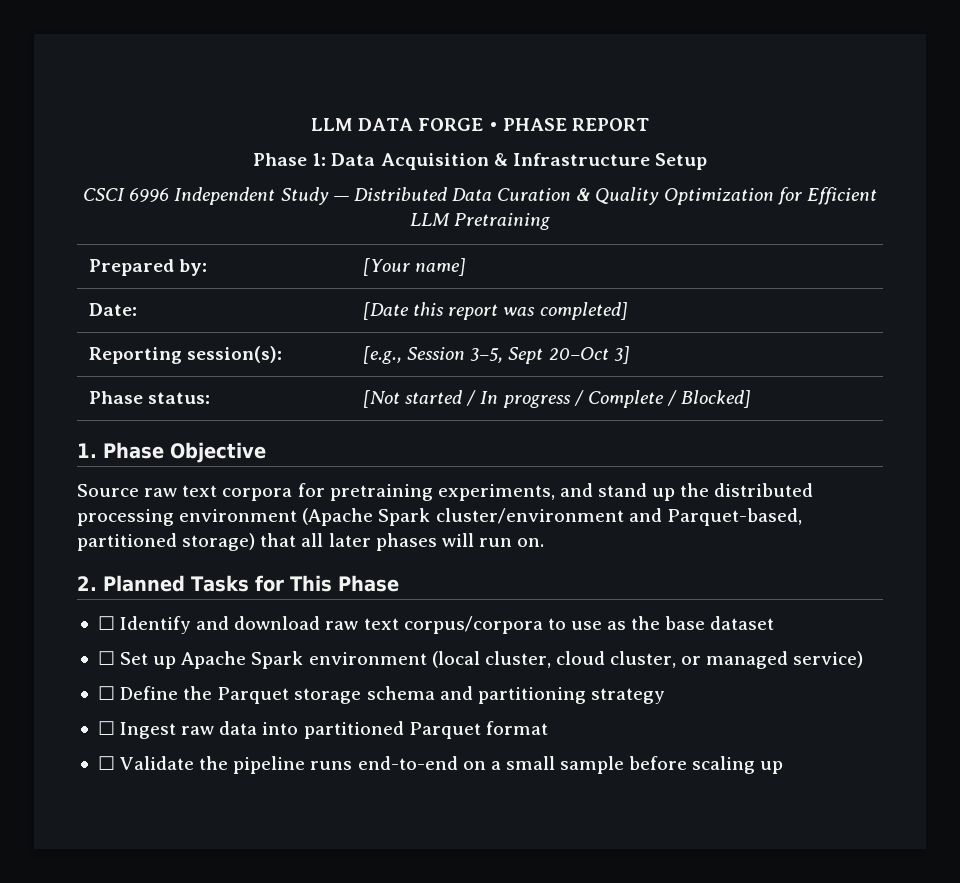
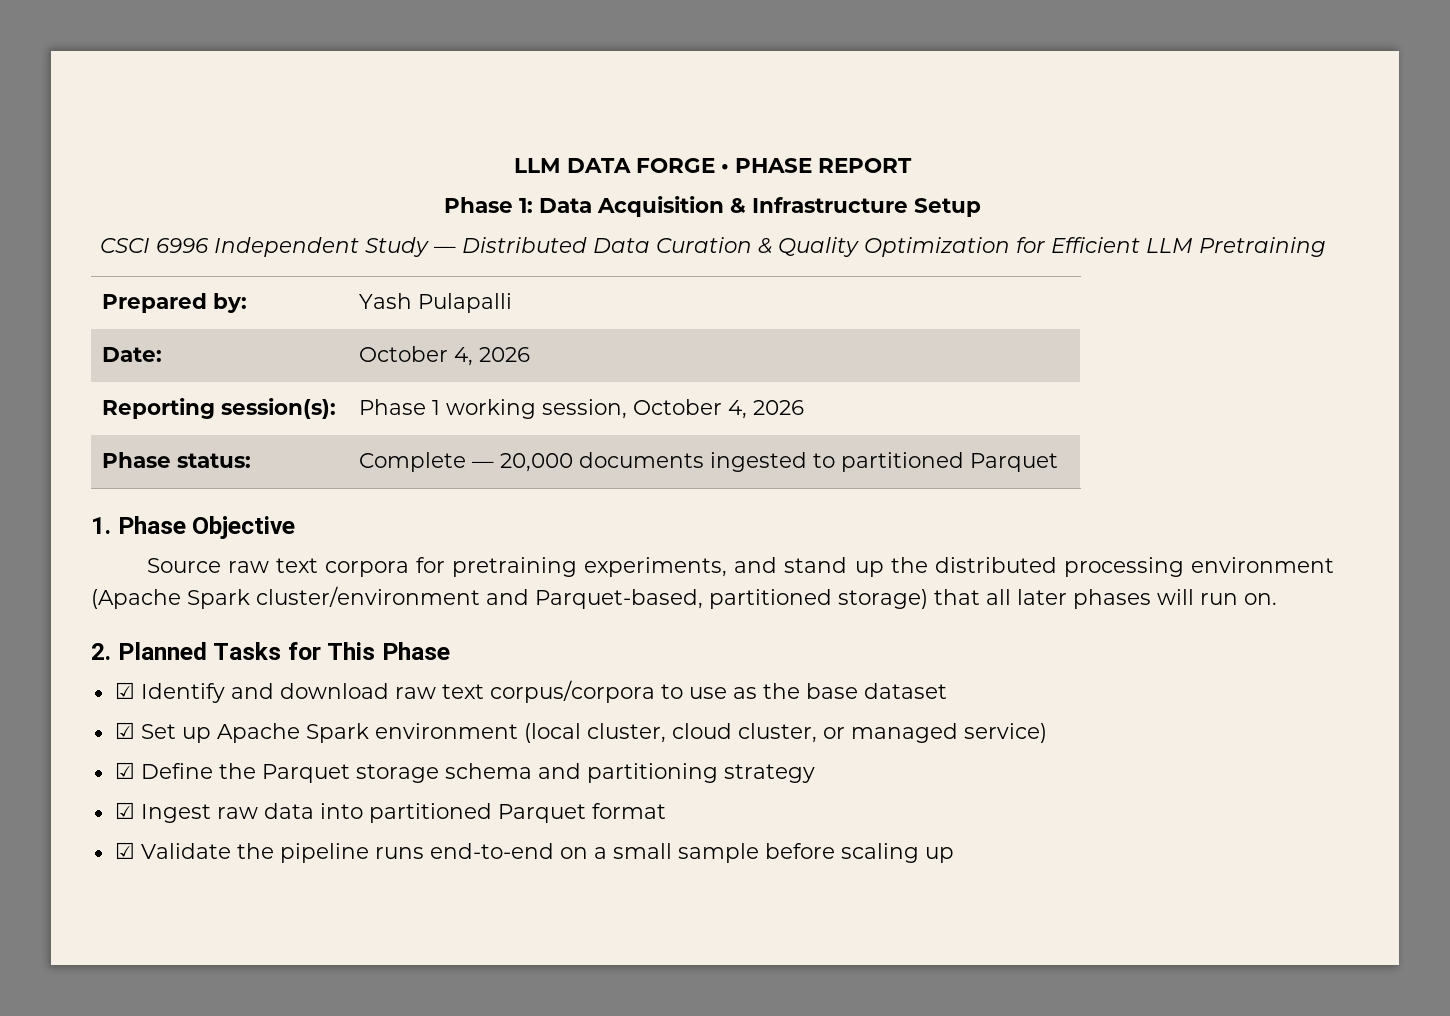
- Prepared by: | [Your name]
+ Prepared by: | Yash Pulapalli
- Date: | [Date this report was completed]
- Reporting session(s): | [e.g., Session 3–5, Sept 20–Oct 3]
- Phase status: | [Not started / In progress / Complete / Blocked]
+ Date: | October 4, 2026
+ Reporting session(s): | Phase 1 working session, October 4, 2026
+ Phase status: | Complete — 20,000 documents ingested to partitioned Parquet
- ☐ Identify and download raw text corpus/corpora to use as the base dataset
+ ☑ Identify and download raw text corpus/corpora to use as the base dataset
- ☐ Set up Apache Spark environment (local cluster, cloud cluster, or managed service)
+ ☑ Set up Apache Spark environment (local cluster, cloud cluster, or managed service)
- ☐ Define the Parquet storage schema and partitioning strategy
+ ☑ Define the Parquet storage schema and partitioning strategy
- ☐ Ingest raw data into partitioned Parquet format
+ ☑ Ingest raw data into partitioned Parquet format
- ☐ Validate the pipeline runs end-to-end on a small sample before scaling up
+ ☑ Validate the pipeline runs end-to-end on a small sample before scaling up

